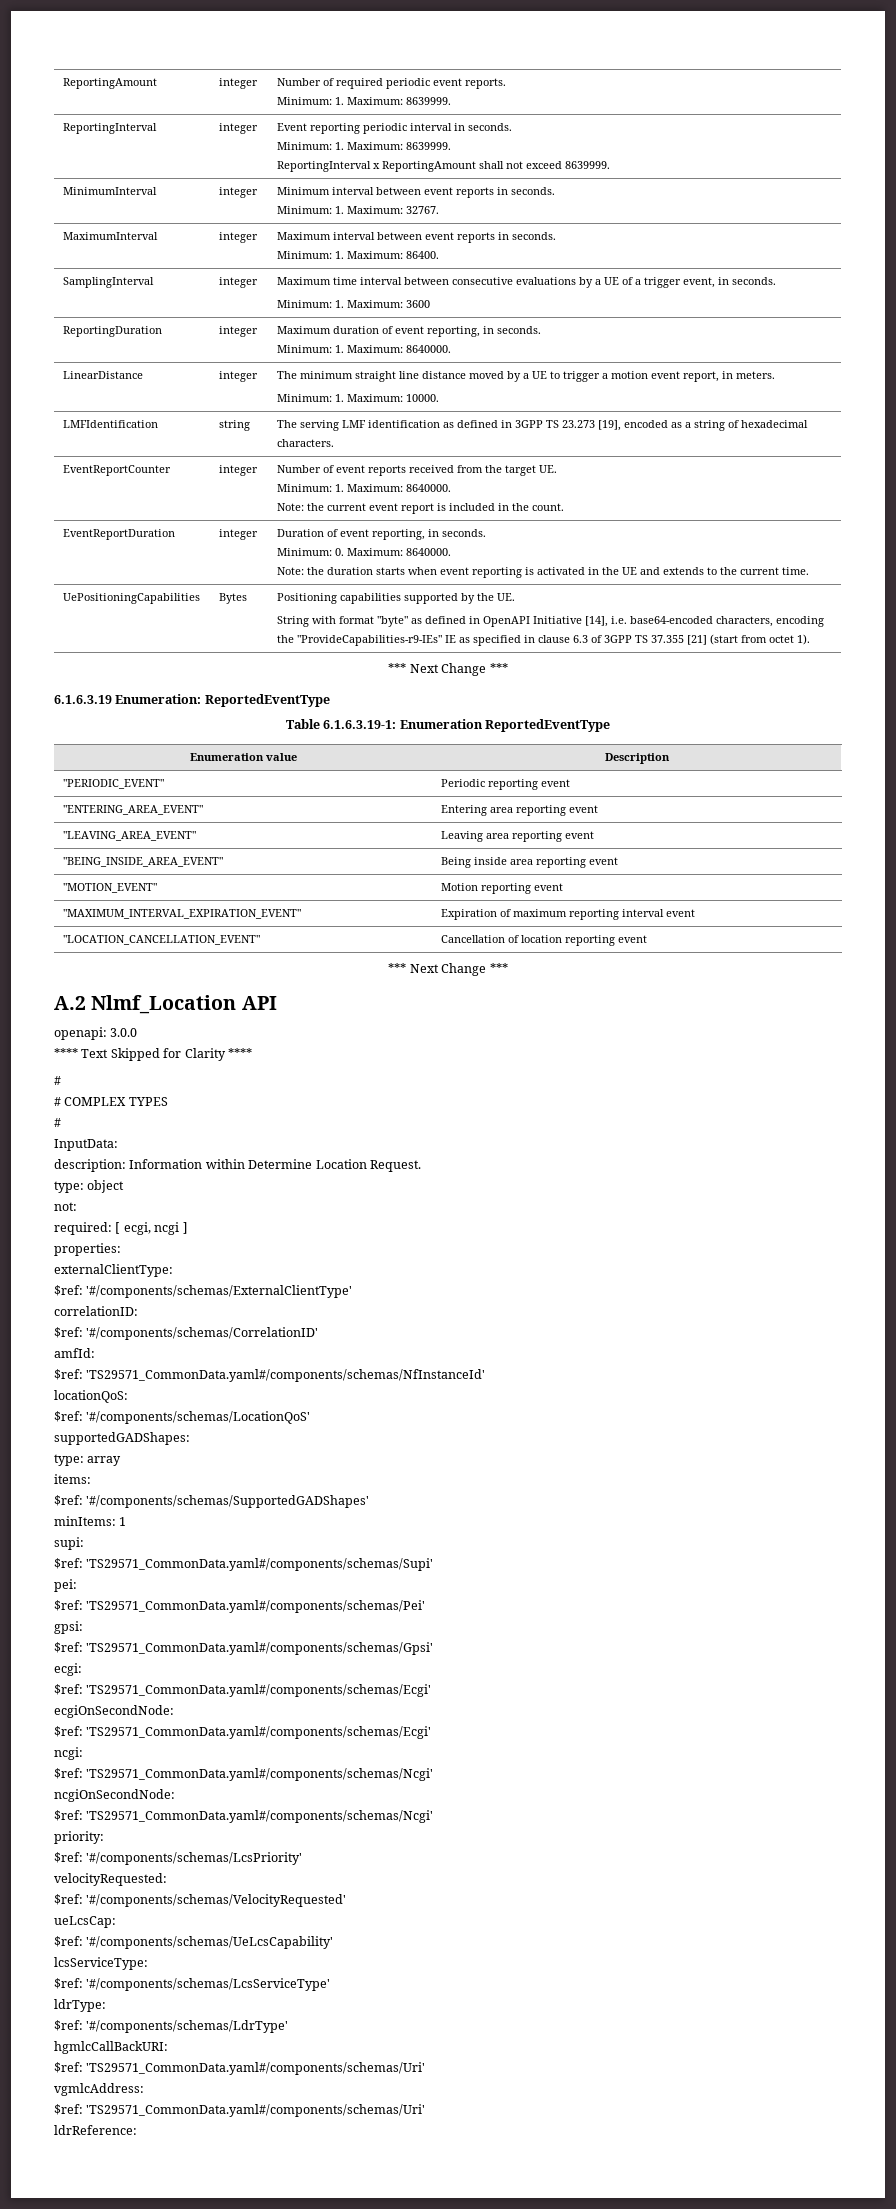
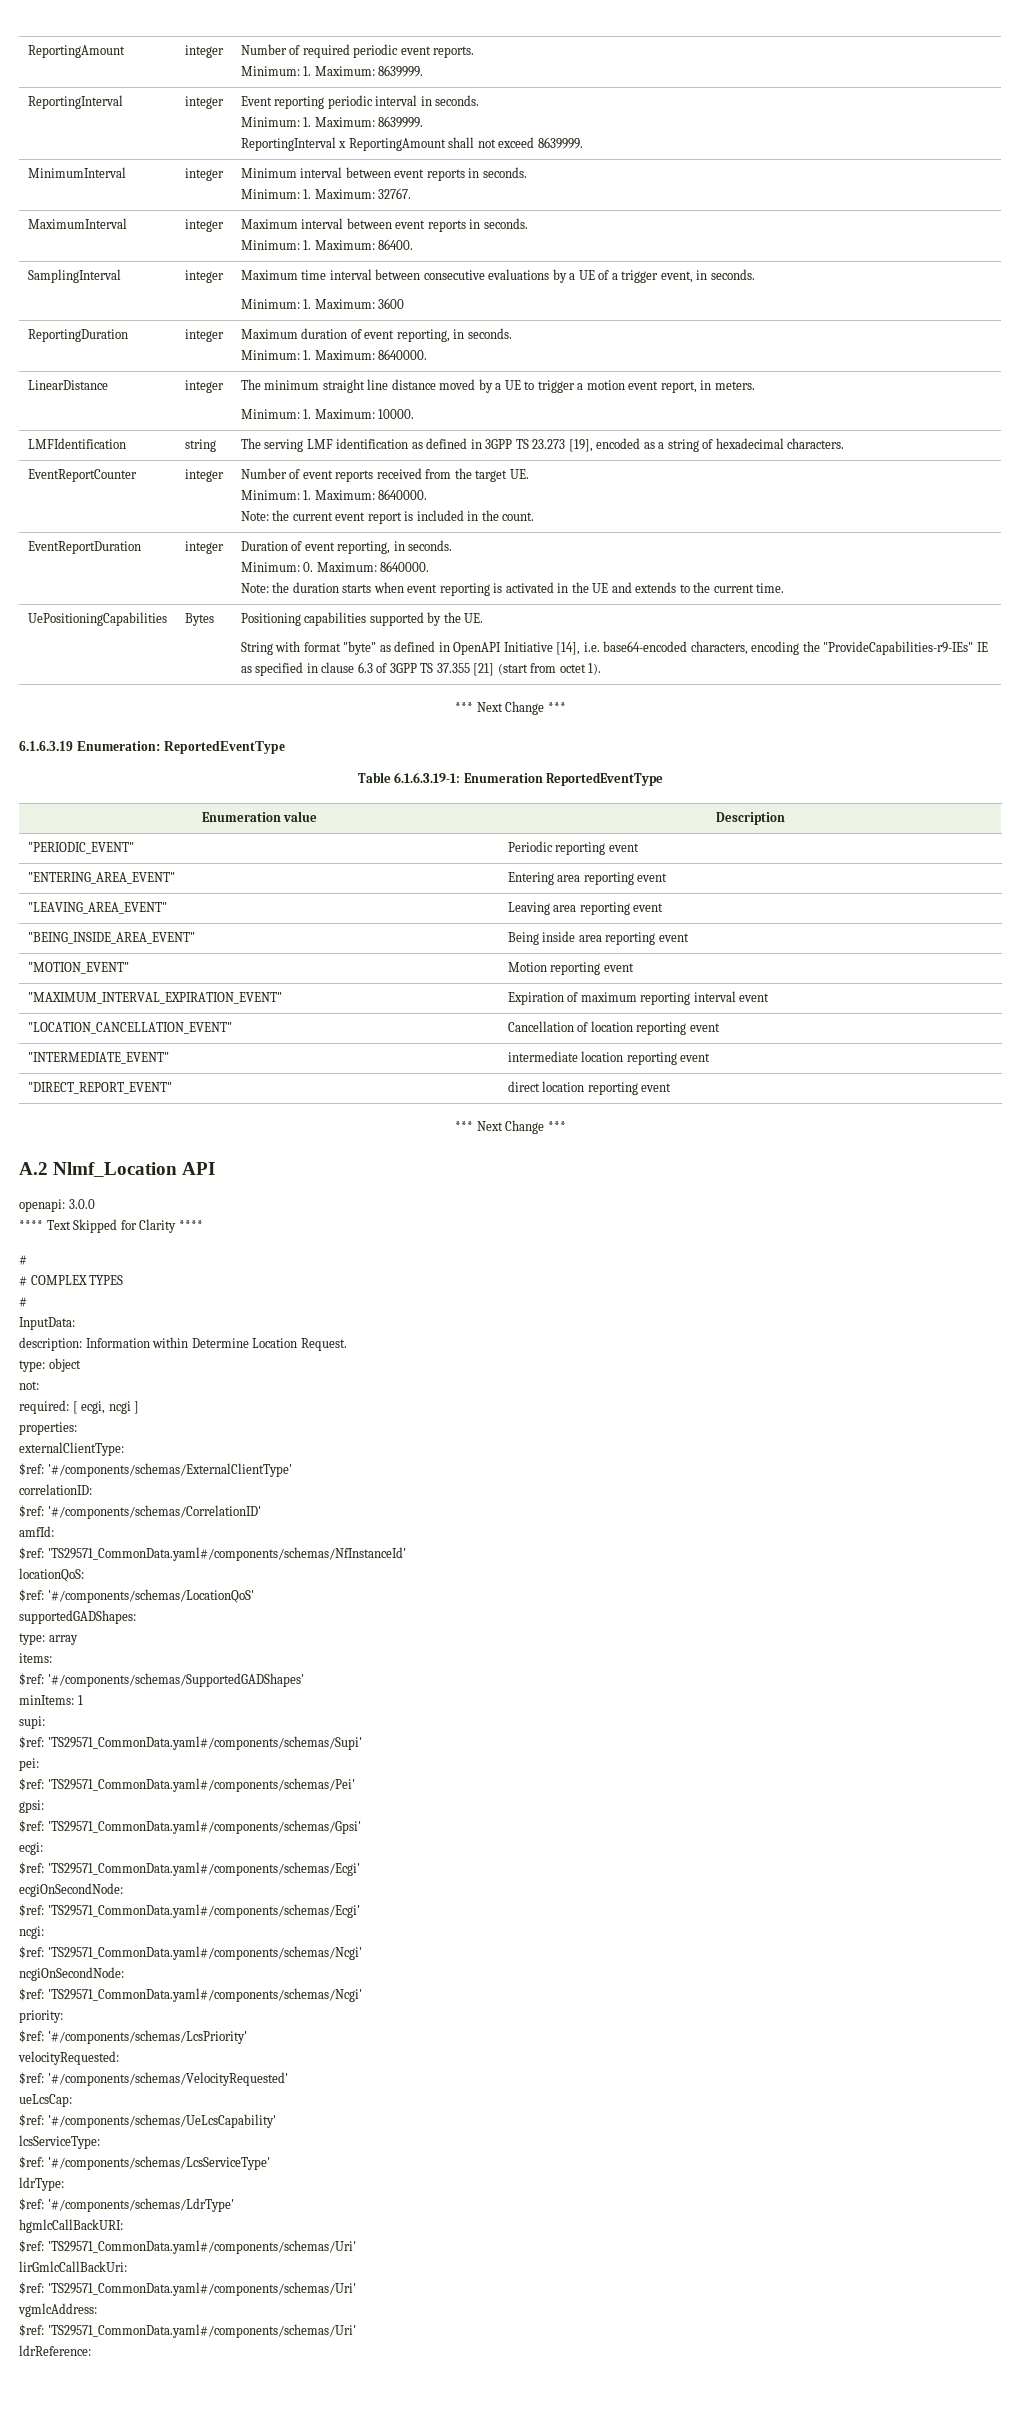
+ "INTERMEDIATE_EVENT" | intermediate location reporting event
+ "DIRECT_REPORT_EVENT" | direct location reporting event
+ lirGmlcCallBackUri:
+ $ref: 'TS29571_CommonData.yaml#/components/schemas/Uri'

